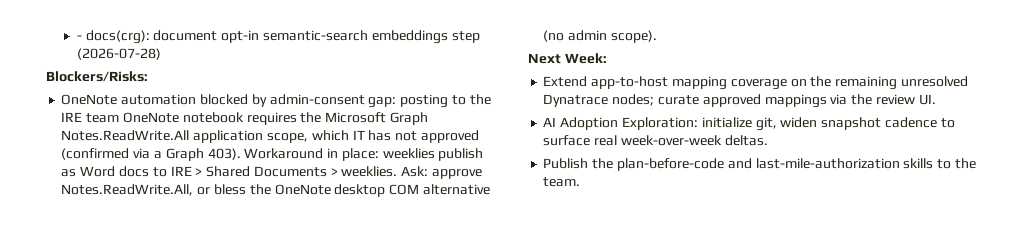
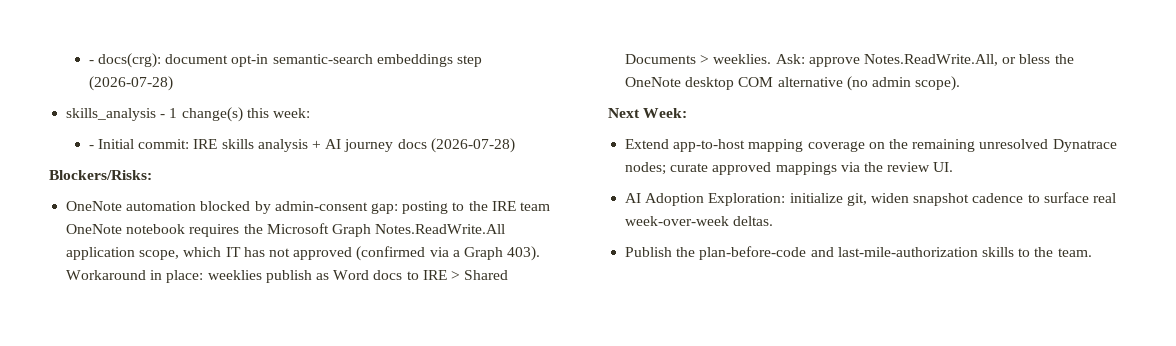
+ skills_analysis - 1 change(s) this week:
+ - Initial commit: IRE skills analysis + AI journey docs (2026-07-28)

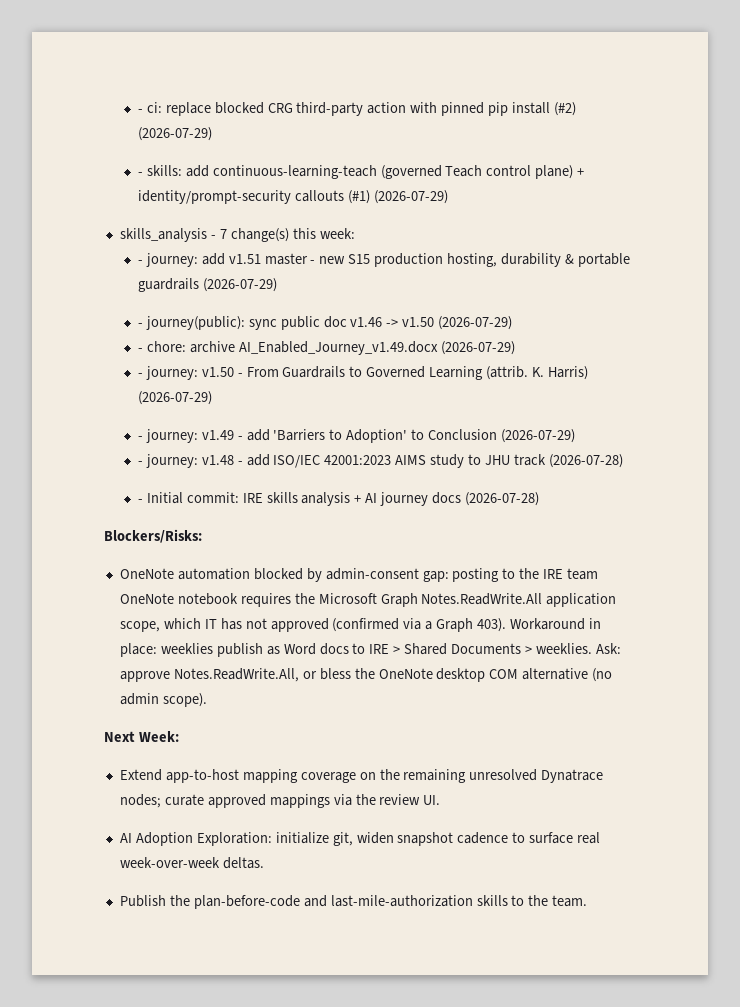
- - docs(crg): document opt-in semantic-search embeddings step (2026-07-28)
+ - ci: replace blocked CRG third-party action with pinned pip install (#2) (2026-07-29)
+ - skills: add continuous-learning-teach (governed Teach control plane) + identity/prompt-security callouts (#1) (2026-07-29)
- skills_analysis - 1 change(s) this week:
+ skills_analysis - 7 change(s) this week:
+ - journey: add v1.51 master - new S15 production hosting, durability & portable guardrails (2026-07-29)
+ - journey(public): sync public doc v1.46 -> v1.50 (2026-07-29)
+ - chore: archive AI_Enabled_Journey_v1.49.docx (2026-07-29)
+ - journey: v1.50 - From Guardrails to Governed Learning (attrib. K. Harris) (2026-07-29)
+ - journey: v1.49 - add 'Barriers to Adoption' to Conclusion (2026-07-29)
+ - journey: v1.48 - add ISO/IEC 42001:2023 AIMS study to JHU track (2026-07-28)

